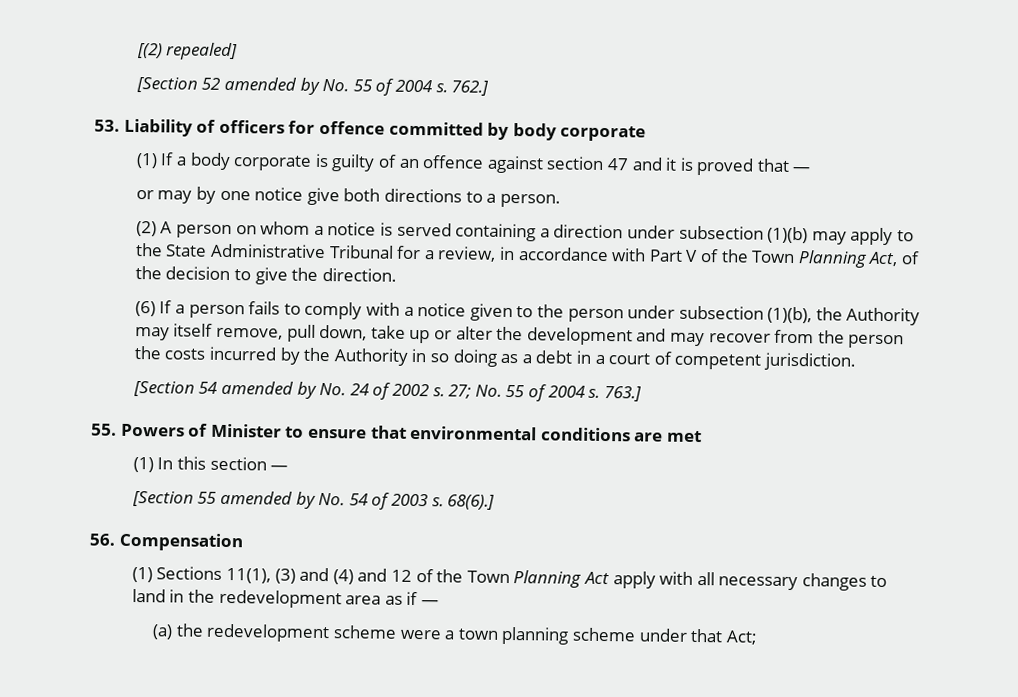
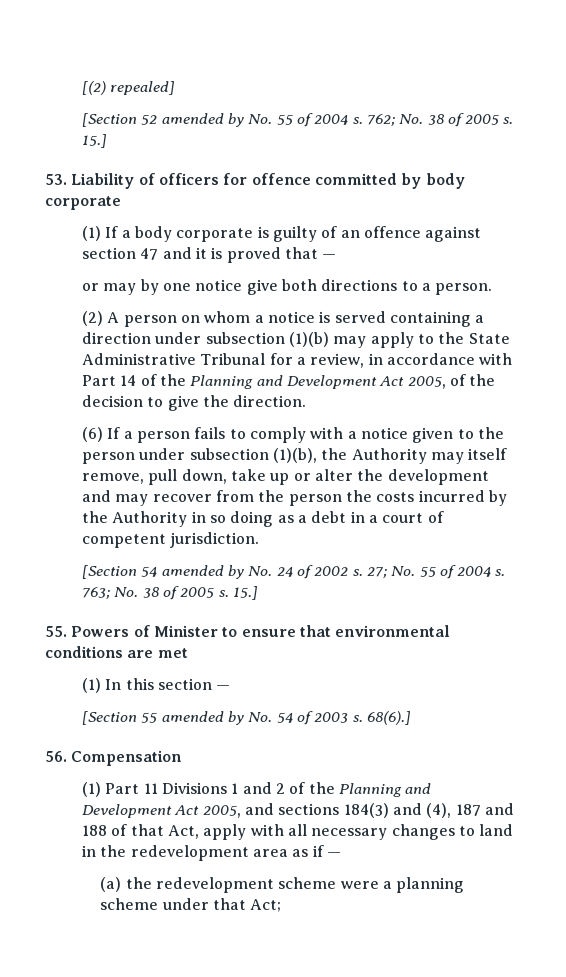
- 762.]
+ 762; No. 38 of 2005 s. 15.]
- (2) A person on whom a notice is served containing a direction under subsection (1)(b) may apply to the State Administrative Tribunal for a review, in accordance with Part V of the Town Planning Act, of the decision to give the direction.
+ (2) A person on whom a notice is served containing a direction under subsection (1)(b) may apply to the State Administrative Tribunal for a review, in accordance with Part 14 of the Planning and Development Act 2005, of the decision to give the direction.
- 763.]
+ 763; No. 38 of 2005 s. 15.]
- (1) Sections 11(1), (3) and (4) and 12 of the Town Planning Act apply with all necessary changes to land in the redevelopment area as if —
+ (1) Part 11 Divisions 1 and 2 of the Planning and Development Act 2005, and sections 184(3) and (4), 187 and 188 of that Act, apply with all necessary changes to land in the redevelopment area as if —
- (a) the redevelopment scheme were a town planning scheme under that Act;
+ (a) the redevelopment scheme were a planning scheme under that Act;

